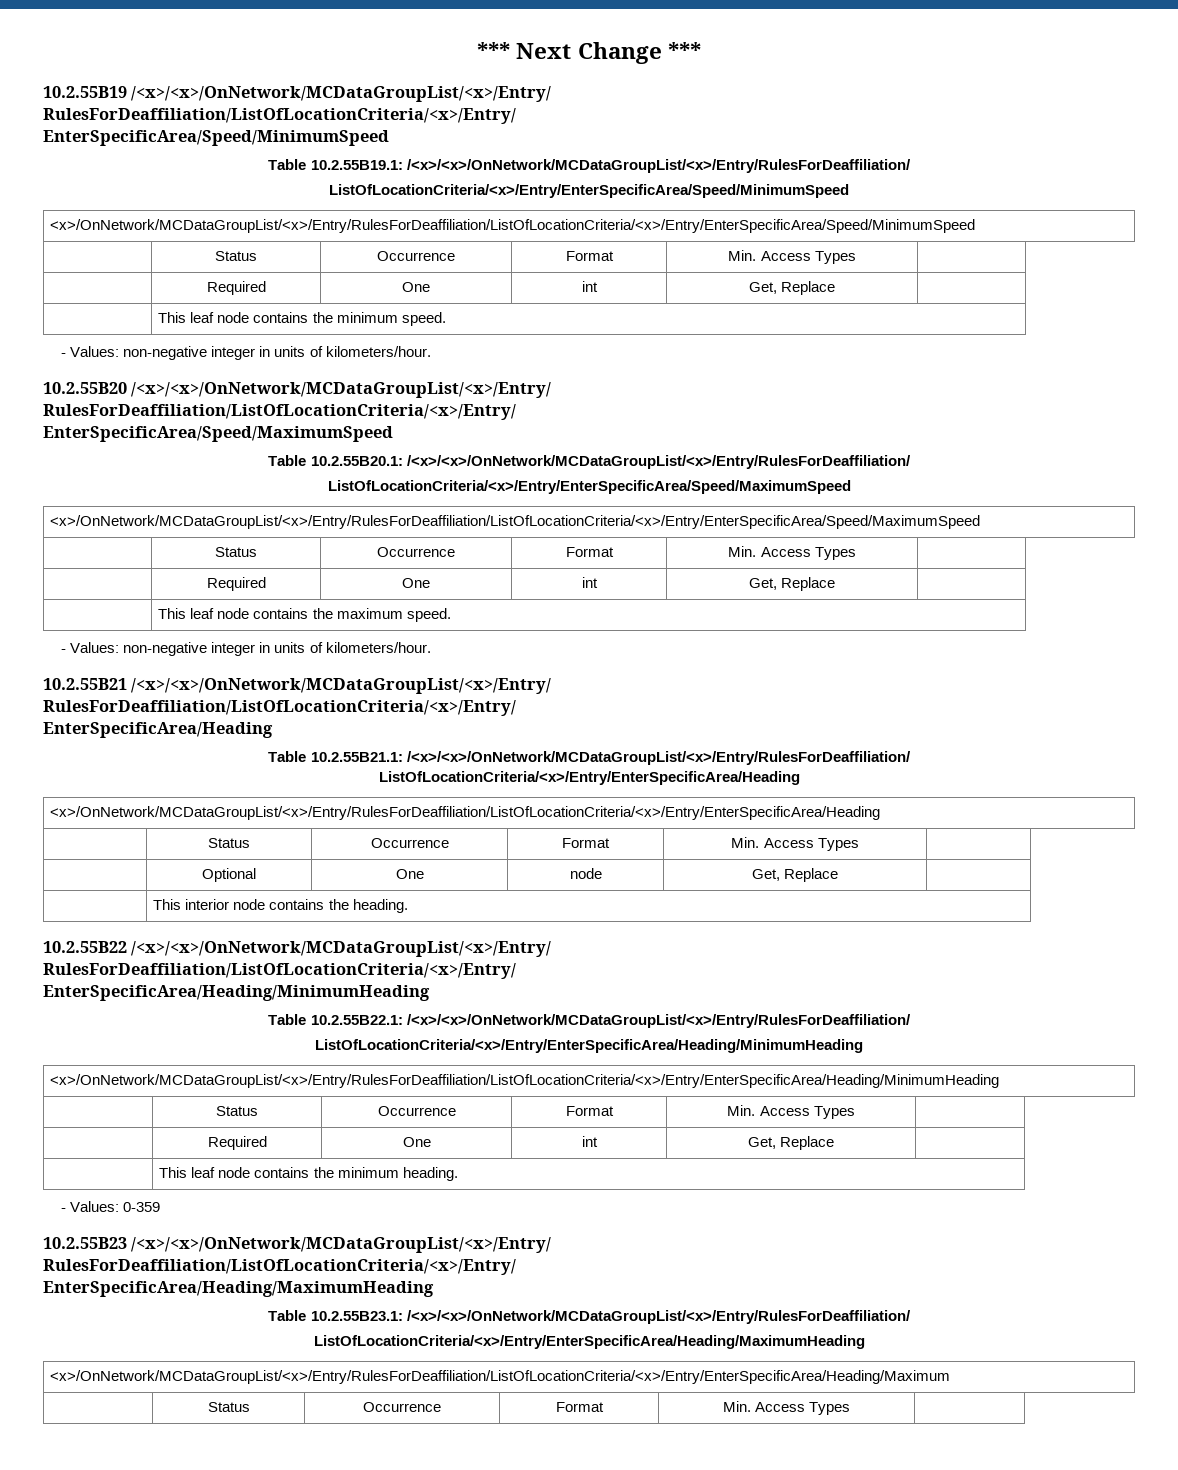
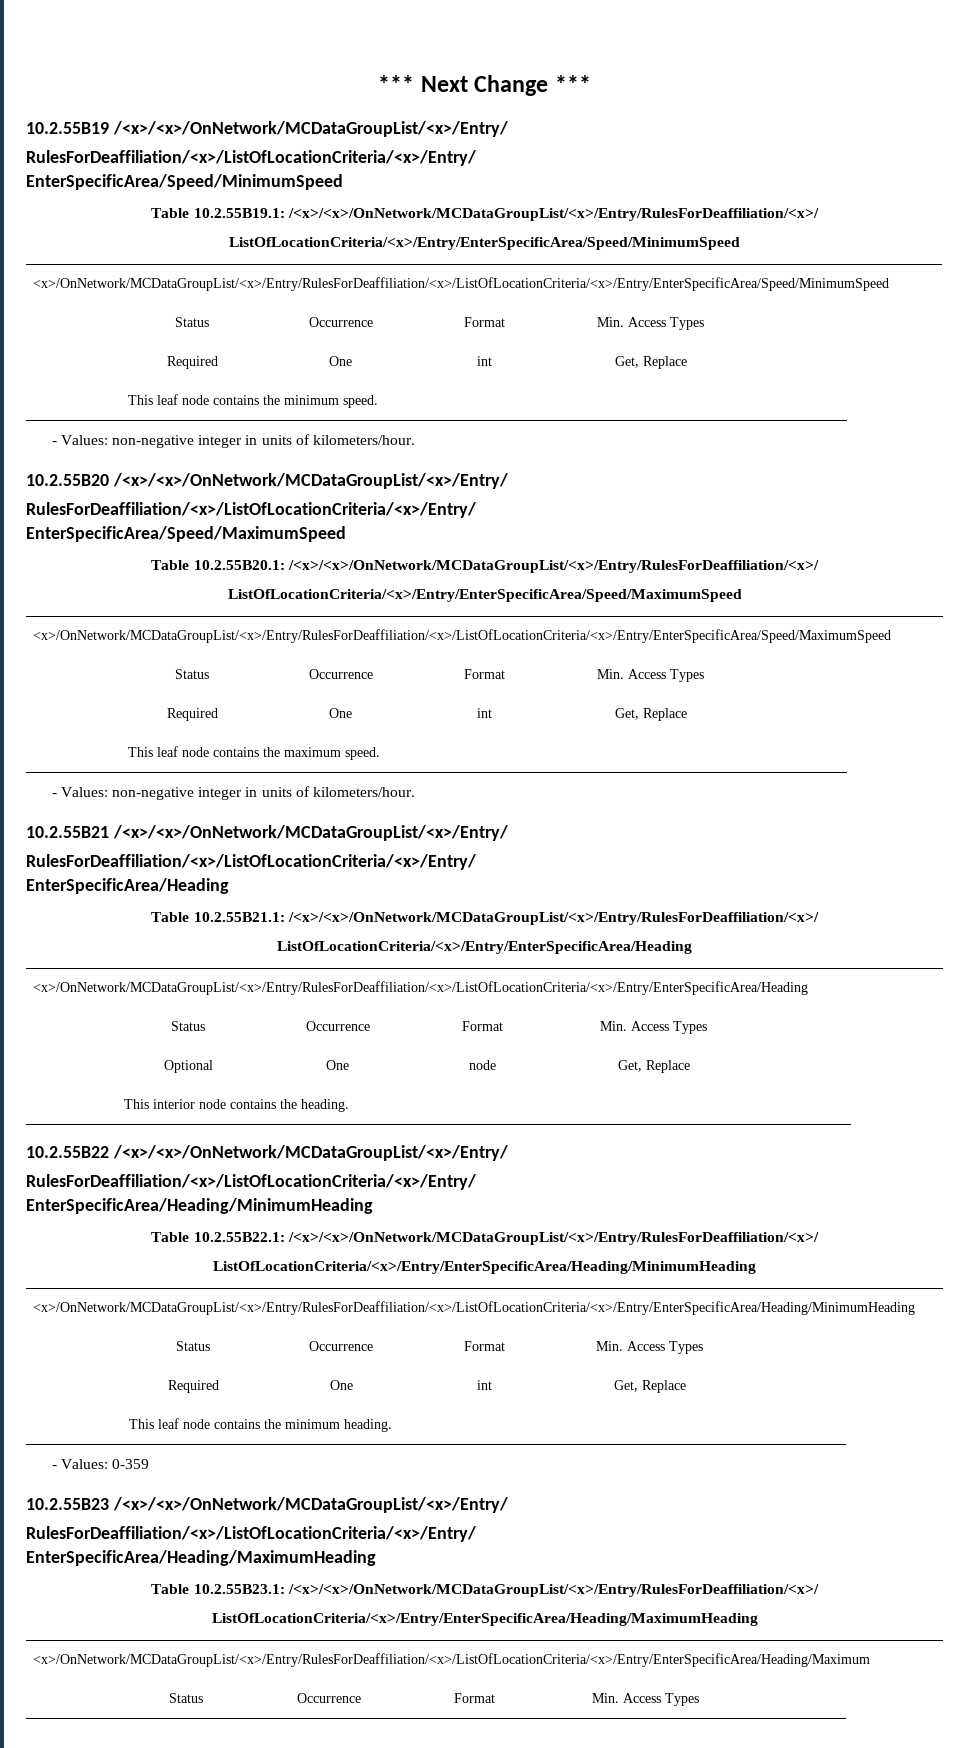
  10.2.55B19 /<x>/<x>/OnNetwork/MCDataGroupList/<x>/Entry/
- RulesForDeaffiliation/ListOfLocationCriteria/<x>/Entry/
+ RulesForDeaffiliation/<x>/ListOfLocationCriteria/<x>/Entry/
- Table 10.2.55B19.1: /<x>/<x>/OnNetwork/MCDataGroupList/<x>/Entry/RulesForDeaffiliation/
+ Table 10.2.55B19.1: /<x>/<x>/OnNetwork/MCDataGroupList/<x>/Entry/RulesForDeaffiliation/<x>/
- <x>/OnNetwork/MCDataGroupList/<x>/Entry/RulesForDeaffiliation/ListOfLocationCriteria/<x>/Entry/EnterSpecificArea/Speed/MinimumSpeed
+ <x>/OnNetwork/MCDataGroupList/<x>/Entry/RulesForDeaffiliation/<x>/ListOfLocationCriteria/<x>/Entry/EnterSpecificArea/Speed/MinimumSpeed
  10.2.55B20 /<x>/<x>/OnNetwork/MCDataGroupList/<x>/Entry/
- RulesForDeaffiliation/ListOfLocationCriteria/<x>/Entry/
+ RulesForDeaffiliation/<x>/ListOfLocationCriteria/<x>/Entry/
- Table 10.2.55B20.1: /<x>/<x>/OnNetwork/MCDataGroupList/<x>/Entry/RulesForDeaffiliation/
+ Table 10.2.55B20.1: /<x>/<x>/OnNetwork/MCDataGroupList/<x>/Entry/RulesForDeaffiliation/<x>/
- <x>/OnNetwork/MCDataGroupList/<x>/Entry/RulesForDeaffiliation/ListOfLocationCriteria/<x>/Entry/EnterSpecificArea/Speed/MaximumSpeed
+ <x>/OnNetwork/MCDataGroupList/<x>/Entry/RulesForDeaffiliation/<x>/ListOfLocationCriteria/<x>/Entry/EnterSpecificArea/Speed/MaximumSpeed
  10.2.55B21 /<x>/<x>/OnNetwork/MCDataGroupList/<x>/Entry/
- RulesForDeaffiliation/ListOfLocationCriteria/<x>/Entry/
+ RulesForDeaffiliation/<x>/ListOfLocationCriteria/<x>/Entry/
- Table 10.2.55B21.1: /<x>/<x>/OnNetwork/MCDataGroupList/<x>/Entry/RulesForDeaffiliation/
+ Table 10.2.55B21.1: /<x>/<x>/OnNetwork/MCDataGroupList/<x>/Entry/RulesForDeaffiliation/<x>/
- <x>/OnNetwork/MCDataGroupList/<x>/Entry/RulesForDeaffiliation/ListOfLocationCriteria/<x>/Entry/EnterSpecificArea/Heading
+ <x>/OnNetwork/MCDataGroupList/<x>/Entry/RulesForDeaffiliation/<x>/ListOfLocationCriteria/<x>/Entry/EnterSpecificArea/Heading
  10.2.55B22 /<x>/<x>/OnNetwork/MCDataGroupList/<x>/Entry/
- RulesForDeaffiliation/ListOfLocationCriteria/<x>/Entry/
+ RulesForDeaffiliation/<x>/ListOfLocationCriteria/<x>/Entry/
- Table 10.2.55B22.1: /<x>/<x>/OnNetwork/MCDataGroupList/<x>/Entry/RulesForDeaffiliation/
+ Table 10.2.55B22.1: /<x>/<x>/OnNetwork/MCDataGroupList/<x>/Entry/RulesForDeaffiliation/<x>/
- <x>/OnNetwork/MCDataGroupList/<x>/Entry/RulesForDeaffiliation/ListOfLocationCriteria/<x>/Entry/EnterSpecificArea/Heading/MinimumHeading
+ <x>/OnNetwork/MCDataGroupList/<x>/Entry/RulesForDeaffiliation/<x>/ListOfLocationCriteria/<x>/Entry/EnterSpecificArea/Heading/MinimumHeading
  10.2.55B23 /<x>/<x>/OnNetwork/MCDataGroupList/<x>/Entry/
- RulesForDeaffiliation/ListOfLocationCriteria/<x>/Entry/
+ RulesForDeaffiliation/<x>/ListOfLocationCriteria/<x>/Entry/
- Table 10.2.55B23.1: /<x>/<x>/OnNetwork/MCDataGroupList/<x>/Entry/RulesForDeaffiliation/
+ Table 10.2.55B23.1: /<x>/<x>/OnNetwork/MCDataGroupList/<x>/Entry/RulesForDeaffiliation/<x>/
- <x>/OnNetwork/MCDataGroupList/<x>/Entry/RulesForDeaffiliation/ListOfLocationCriteria/<x>/Entry/EnterSpecificArea/Heading/Maximum
+ <x>/OnNetwork/MCDataGroupList/<x>/Entry/RulesForDeaffiliation/<x>/ListOfLocationCriteria/<x>/Entry/EnterSpecificArea/Heading/Maximum

